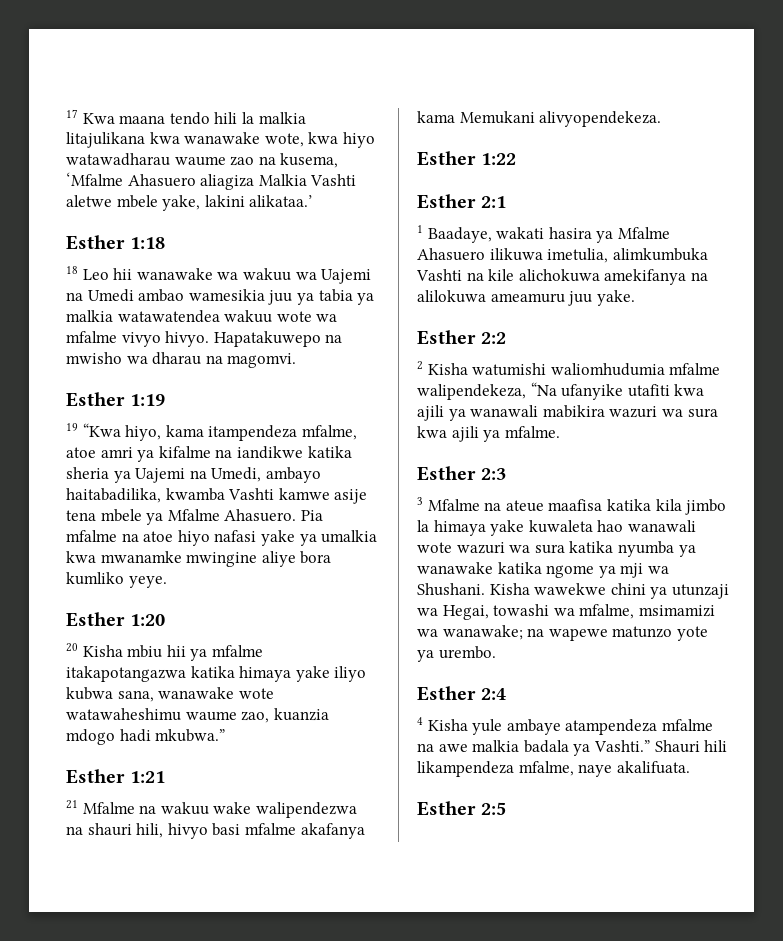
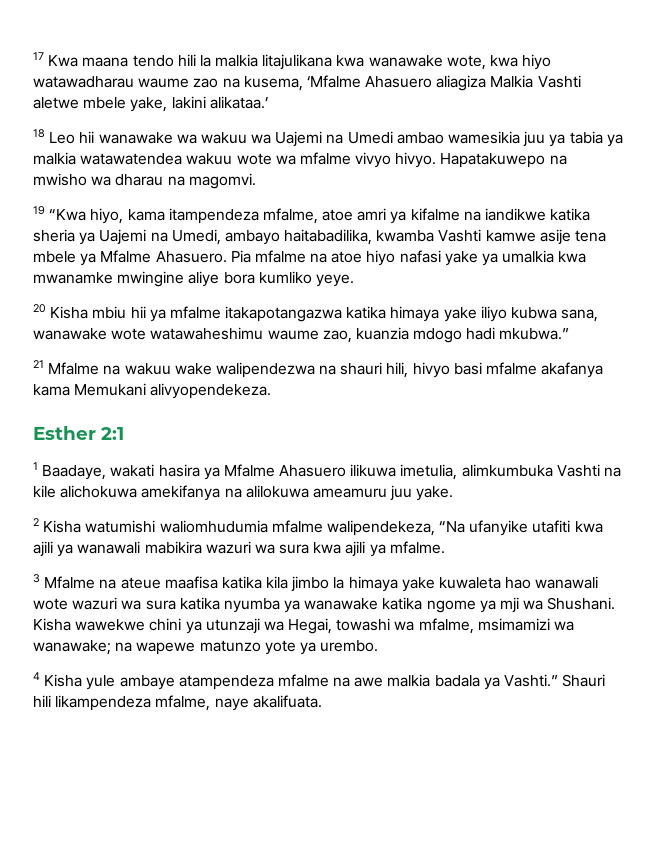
- Esther 1:18
- Esther 1:19
- Esther 1:20
- Esther 1:21
- Esther 1:22
- Esther 2:2
- Esther 2:3
- Esther 2:4
- Esther 2:5

